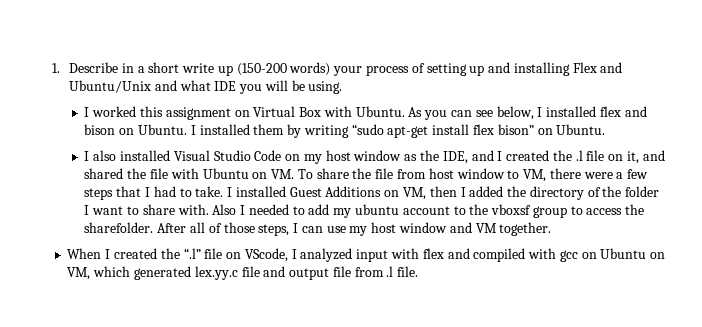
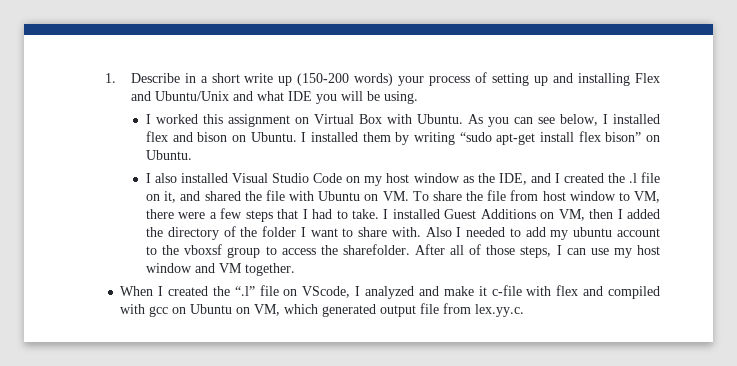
- When I created the “.l” file on VScode, I analyzed input with flex and compiled with gcc on Ubuntu on VM, which generated lex.yy.c file and output file from .l file.
+ When I created the “.l” file on VScode, I analyzed and make it c-file with flex and compiled with gcc on Ubuntu on VM, which generated output file from lex.yy.c.

